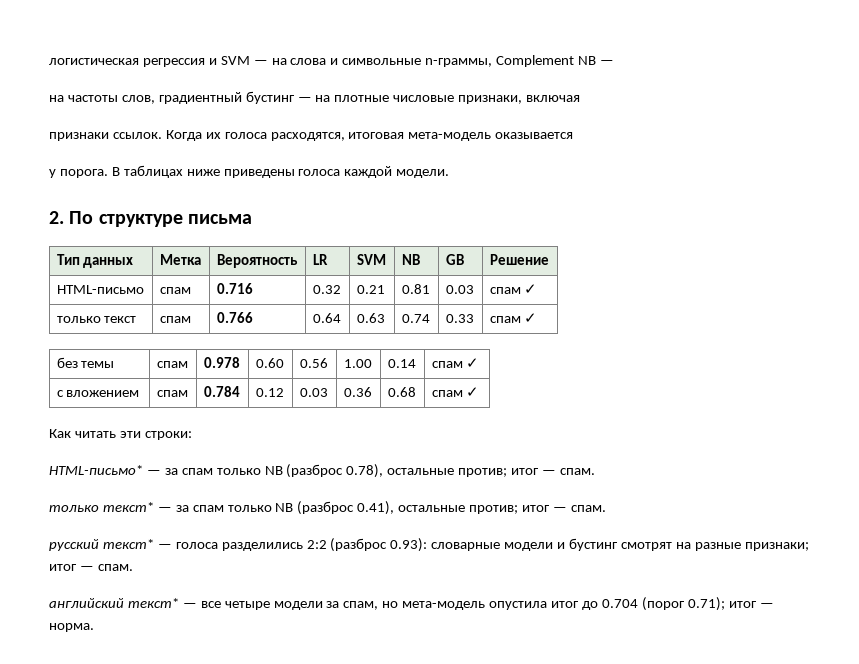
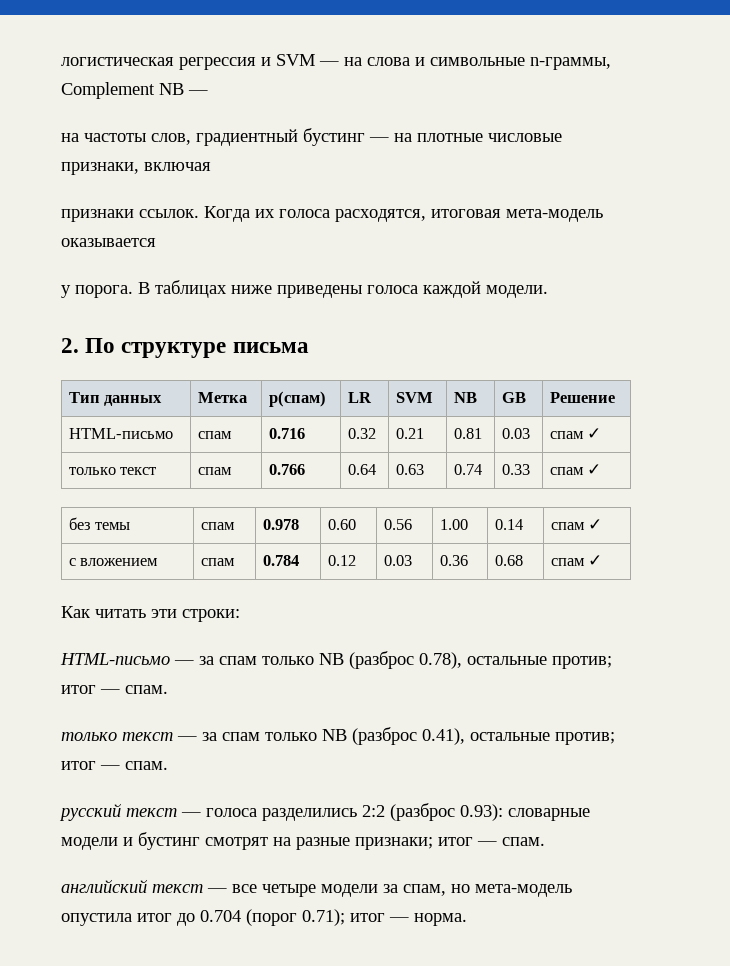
- Тип данных | Метка | Вероятность | LR | SVM | NB | GB | Решение
+ Тип данных | Метка | p(спам) | LR | SVM | NB | GB | Решение
- HTML-письмо* — за спам только NB (разброс 0.78), остальные против; итог — спам.
+ HTML-письмо — за спам только NB (разброс 0.78), остальные против; итог — спам.
- только текст* — за спам только NB (разброс 0.41), остальные против; итог — спам.
+ только текст — за спам только NB (разброс 0.41), остальные против; итог — спам.
- русский текст* — голоса разделились 2:2 (разброс 0.93): словарные модели и бустинг смотрят на разные признаки; итог — спам.
+ русский текст — голоса разделились 2:2 (разброс 0.93): словарные модели и бустинг смотрят на разные признаки; итог — спам.
- английский текст* — все четыре модели за спам, но мета-модель опустила итог до 0.704 (порог 0.71); итог — норма.
+ английский текст — все четыре модели за спам, но мета-модель опустила итог до 0.704 (порог 0.71); итог — норма.

